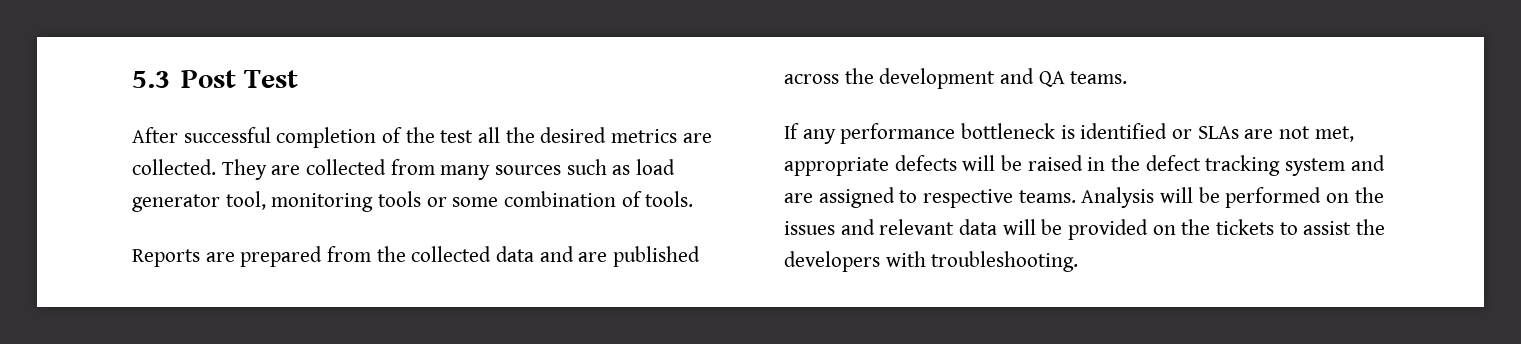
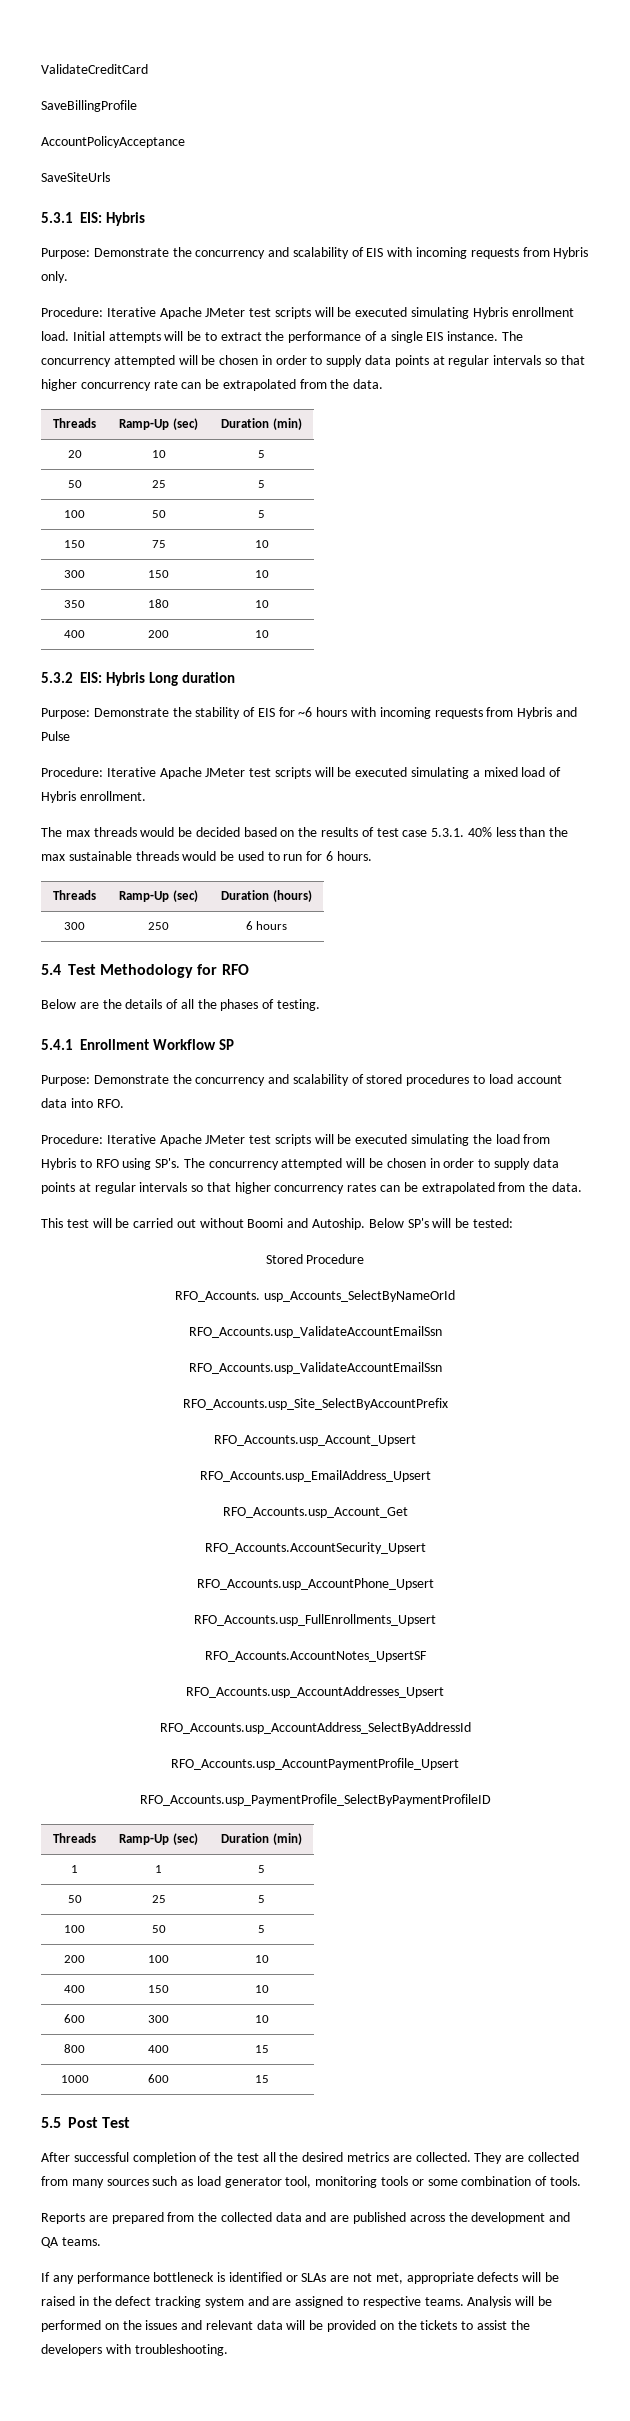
- 5.3 Post Test
+ ValidateCreditCard
+ SaveBillingProfile
+ AccountPolicyAcceptance
+ SaveSiteUrls
+ 5.3.1 EIS: Hybris
+ Purpose: Demonstrate the concurrency and scalability of EIS with incoming requests from Hybris only.
+ Procedure: Iterative Apache JMeter test scripts will be executed simulating Hybris enrollment load. Initial attempts will be to extract the performance of a single EIS instance. The concurrency attempted will be chosen in order to supply data points at regular intervals so that higher concurrency rate can be extrapolated from the data.
+ Threads | Ramp-Up (sec) | Duration (min)
+ 20 | 10 | 5
+ 50 | 25 | 5
+ 100 | 50 | 5
+ 150 | 75 | 10
+ 300 | 150 | 10
+ 350 | 180 | 10
+ 400 | 200 | 10
+ 5.3.2 EIS: Hybris Long duration
+ Purpose: Demonstrate the stability of EIS for ~6 hours with incoming requests from Hybris and Pulse
+ Procedure: Iterative Apache JMeter test scripts will be executed simulating a mixed load of Hybris enrollment.
+ The max threads would be decided based on the results of test case 5.3.1. 40% less than the max sustainable threads would be used to run for 6 hours.
+ Threads | Ramp-Up (sec) | Duration (hours)
+ 300 | 250 | 6 hours
+ 5.4 Test Methodology for RFO
+ Below are the details of all the phases of testing.
+ 5.4.1 Enrollment Workflow SP
+ Purpose: Demonstrate the concurrency and scalability of stored procedures to load account data into RFO.
+ Procedure: Iterative Apache JMeter test scripts will be executed simulating the load from Hybris to RFO using SP's. The concurrency attempted will be chosen in order to supply data points at regular intervals so that higher concurrency rates can be extrapolated from the data.
+ This test will be carried out without Boomi and Autoship. Below SP's will be tested:
+ Stored Procedure
+ RFO_Accounts. usp_Accounts_SelectByNameOrId
+ RFO_Accounts.usp_ValidateAccountEmailSsn
+ RFO_Accounts.usp_ValidateAccountEmailSsn
+ RFO_Accounts.usp_Site_SelectByAccountPrefix
+ RFO_Accounts.usp_Account_Upsert
+ RFO_Accounts.usp_EmailAddress_Upsert
+ RFO_Accounts.usp_Account_Get
+ RFO_Accounts.AccountSecurity_Upsert
+ RFO_Accounts.usp_AccountPhone_Upsert
+ RFO_Accounts.usp_FullEnrollments_Upsert
+ RFO_Accounts.AccountNotes_UpsertSF
+ RFO_Accounts.usp_AccountAddresses_Upsert
+ RFO_Accounts.usp_AccountAddress_SelectByAddressId
+ RFO_Accounts.usp_AccountPaymentProfile_Upsert
+ RFO_Accounts.usp_PaymentProfile_SelectByPaymentProfileID
+ Threads | Ramp-Up (sec) | Duration (min)
+ 1 | 1 | 5
+ 50 | 25 | 5
+ 100 | 50 | 5
+ 200 | 100 | 10
+ 400 | 150 | 10
+ 600 | 300 | 10
+ 800 | 400 | 15
+ 1000 | 600 | 15
+ 5.5 Post Test

